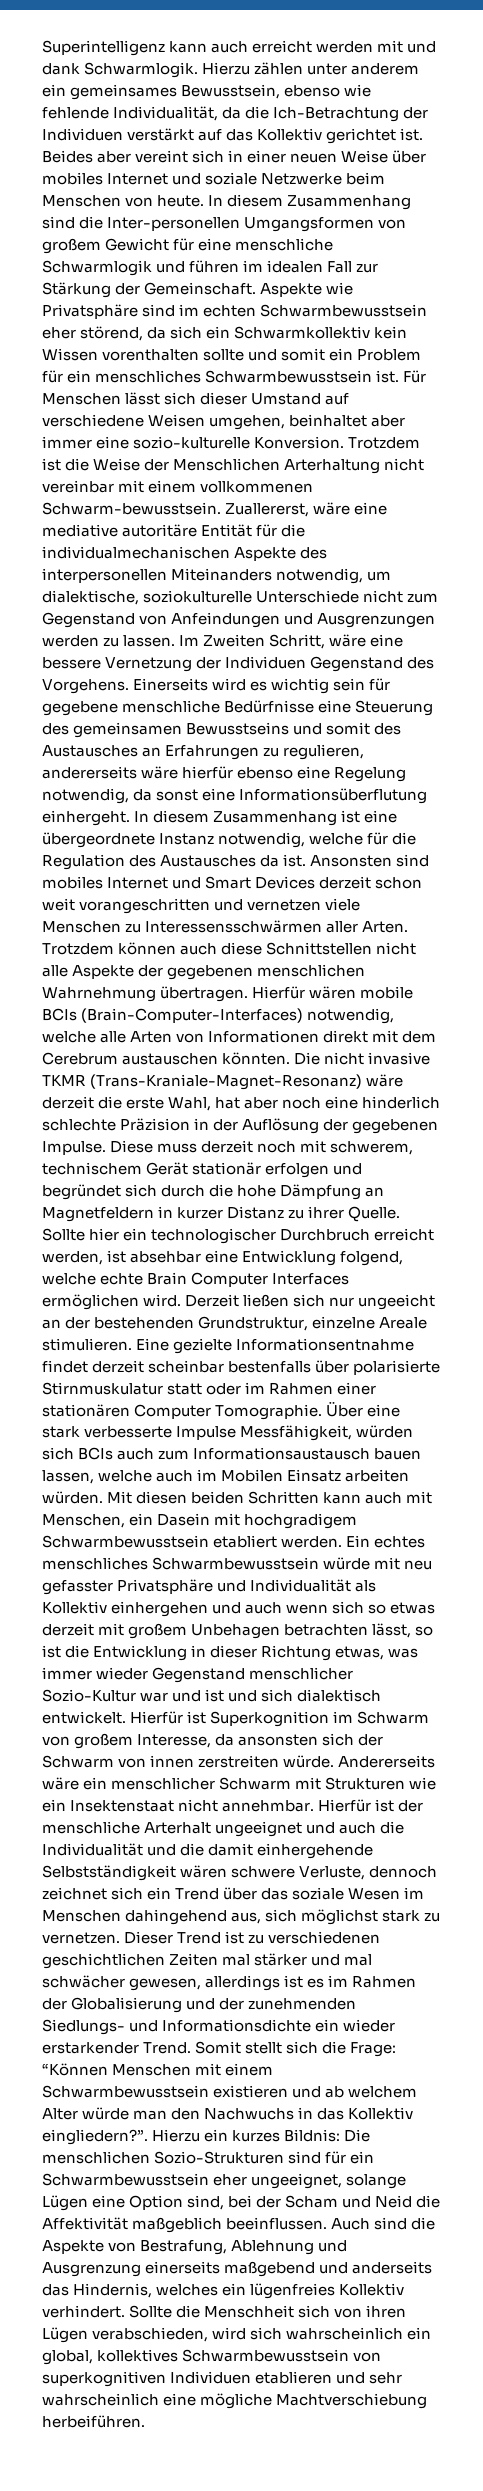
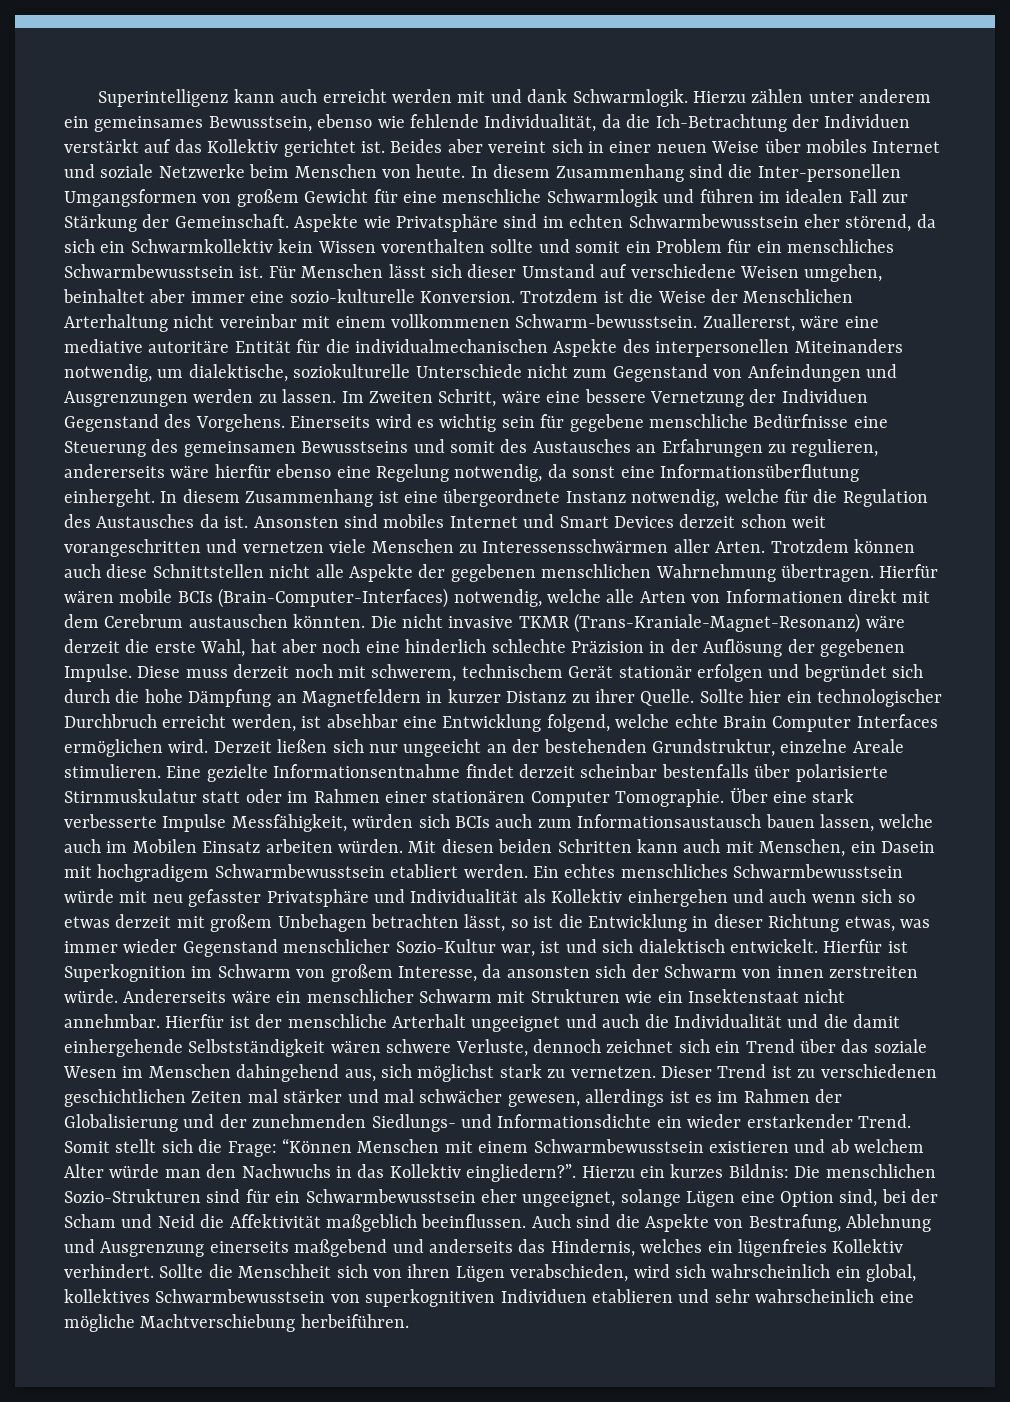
- Ein echtes menschliches Schwarmbewusstsein würde mit neu gefasster Privatsphäre und Individualität als Kollektiv einhergehen und auch wenn sich so etwas derzeit mit großem Unbehagen betrachten lässt, so ist die Entwicklung in dieser Richtung etwas, was immer wieder Gegenstand menschlicher Sozio-Kultur war und ist und sich dialektisch entwickelt.
+ Ein echtes menschliches Schwarmbewusstsein würde mit neu gefasster Privatsphäre und Individualität als Kollektiv einhergehen und auch wenn sich so etwas derzeit mit großem Unbehagen betrachten lässt, so ist die Entwicklung in dieser Richtung etwas, was immer wieder Gegenstand menschlicher Sozio-Kultur war, ist und sich dialektisch entwickelt.

